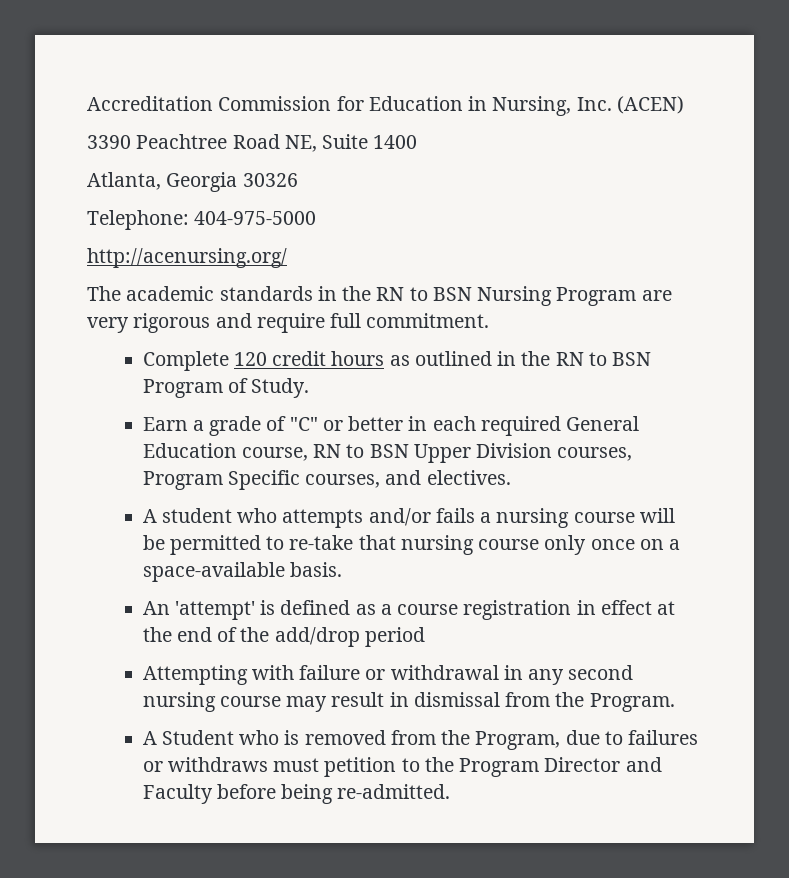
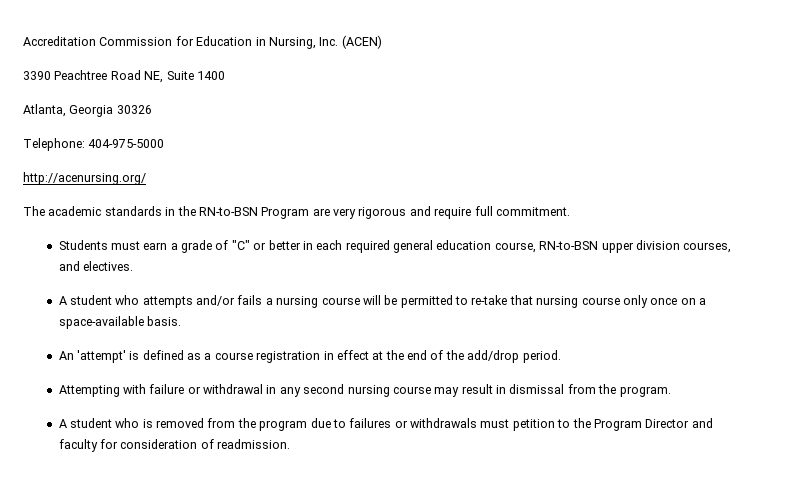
- The academic standards in the RN to BSN Nursing Program are very rigorous and require full commitment.
+ The academic standards in the RN-to-BSN Program are very rigorous and require full commitment.
- Complete 120 credit hours as outlined in the RN to BSN Program of Study.
- Earn a grade of "C" or better in each required General Education course, RN to BSN Upper Division courses, Program Specific courses, and electives.
+ Students must earn a grade of "C" or better in each required general education course, RN-to-BSN upper division courses, and electives.
- An 'attempt' is defined as a course registration in effect at the end of the add/drop period
+ An 'attempt' is defined as a course registration in effect at the end of the add/drop period.
- Attempting with failure or withdrawal in any second nursing course may result in dismissal from the Program.
- A Student who is removed from the Program, due to failures or withdraws must petition to the Program Director and Faculty before being re-admitted.
+ Attempting with failure or withdrawal in any second nursing course may result in dismissal from the program.
+ A student who is removed from the program due to failures or withdrawals must petition to the Program Director and faculty for consideration of readmission.

